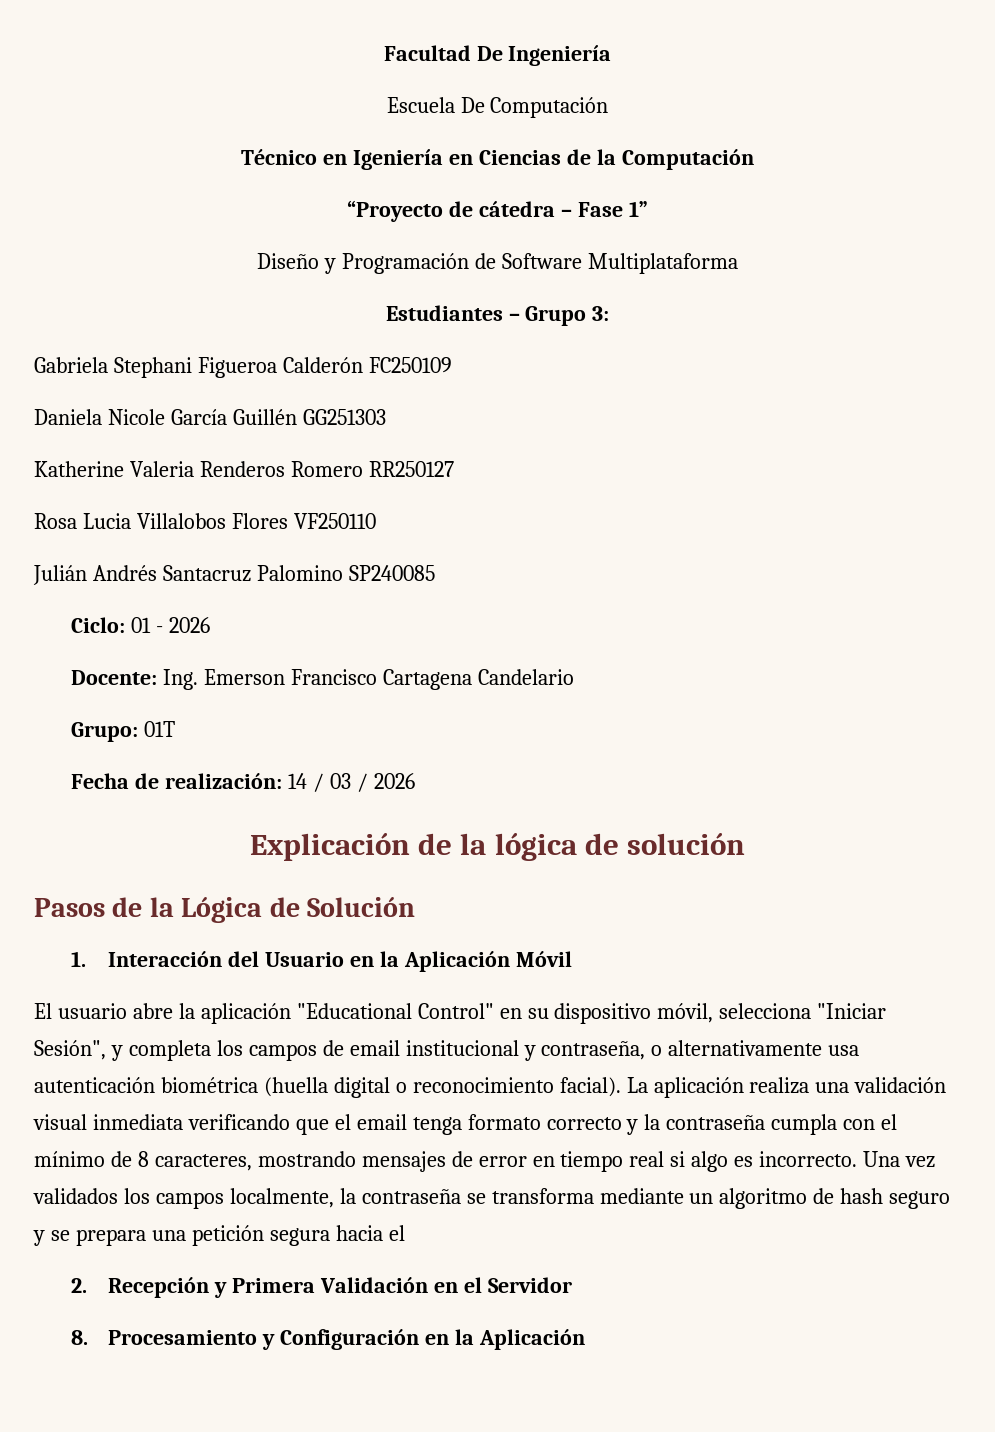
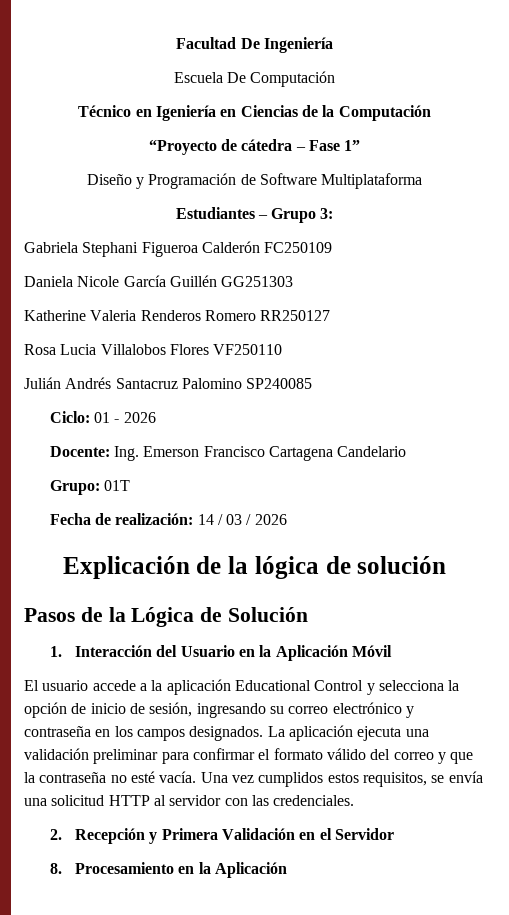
- El usuario abre la aplicación "Educational Control" en su dispositivo móvil, selecciona "Iniciar Sesión", y completa los campos de email institucional y contraseña, o alternativamente usa autenticación biométrica (huella digital o reconocimiento facial).
+ El usuario accede a la aplicación Educational Control y selecciona la opción de inicio de sesión, ingresando su correo electrónico y contraseña en los campos designados.
- La aplicación realiza una validación visual inmediata verificando que el email tenga formato correcto y la contraseña cumpla con el mínimo de 8 caracteres, mostrando mensajes de error en tiempo real si algo es incorrecto. Una vez validados los campos localmente, la contraseña se transforma mediante un algoritmo de hash seguro y se prepara una petición segura hacia el
+ La aplicación ejecuta una validación preliminar para confirmar el formato válido del correo y que la contraseña no esté vacía. Una vez cumplidos estos requisitos, se envía una solicitud HTTP al servidor con las credenciales.
- 8. Procesamiento y Configuración en la Aplicación
+ 8. Procesamiento en la Aplicación

